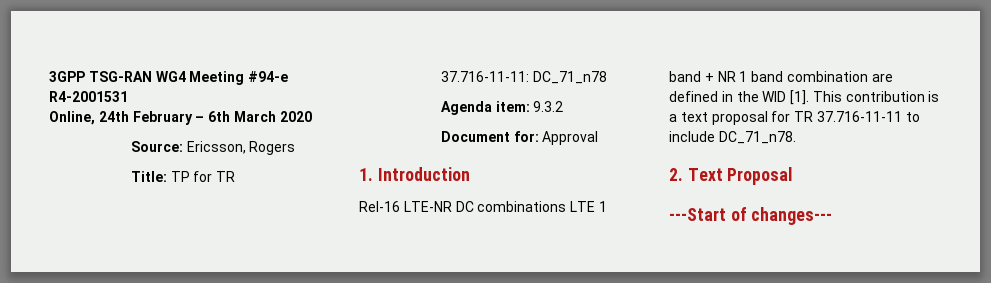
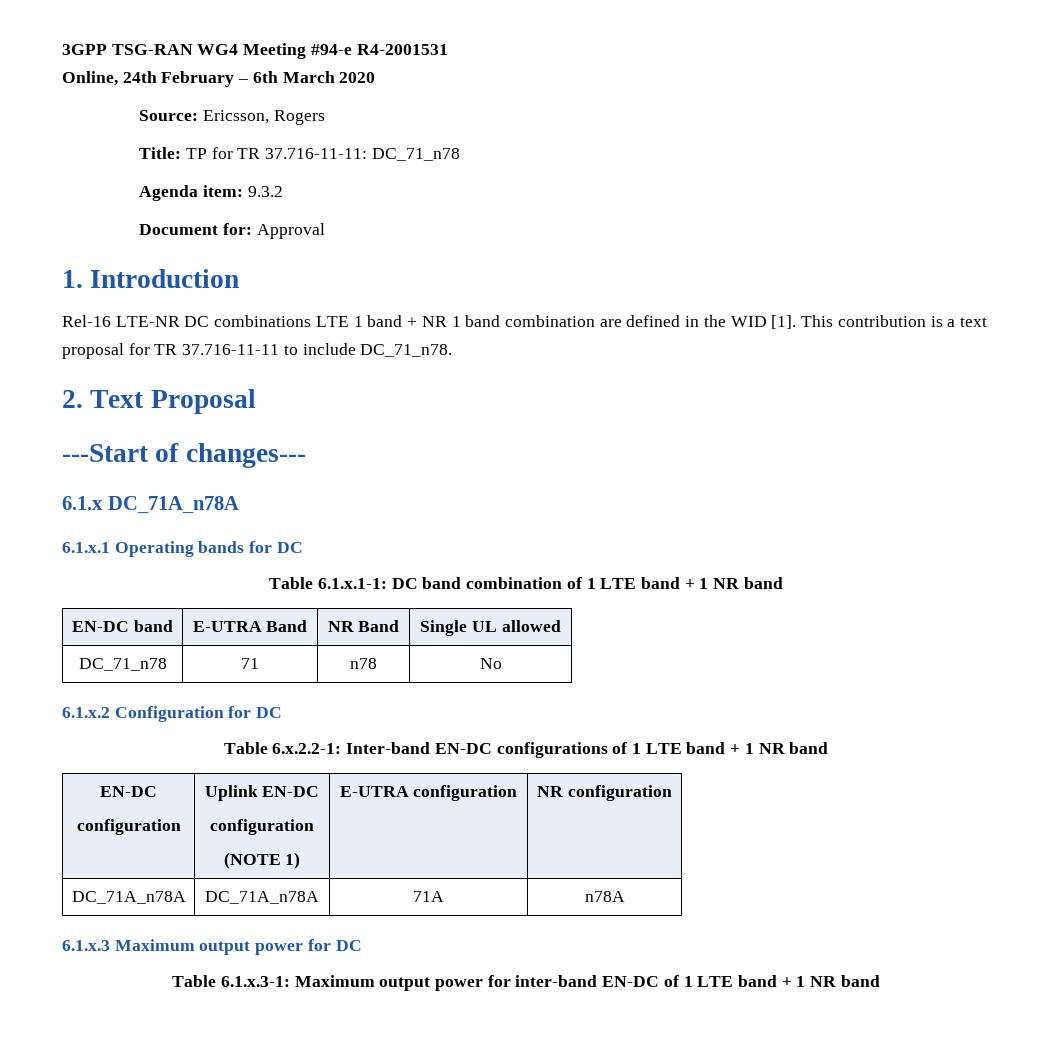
+ 6.1.x DC_71A_n78A
+ 6.1.x.1 Operating bands for DC
+ Table 6.1.x.1-1: DC band combination of 1 LTE band + 1 NR band
+ EN-DC band | E-UTRA Band | NR Band | Single UL allowed
+ DC_71_n78 | 71 | n78 | No
+ 6.1.x.2 Configuration for DC
+ Table 6.x.2.2-1: Inter-band EN-DC configurations of 1 LTE band + 1 NR band
+ EN-DC
+ configuration | Uplink EN-DC
+ configuration
+ (NOTE 1) | E-UTRA configuration | NR configuration
+ DC_71A_n78A | DC_71A_n78A | 71A | n78A
+ 6.1.x.3 Maximum output power for DC
+ Table 6.1.x.3-1: Maximum output power for inter-band EN-DC of 1 LTE band + 1 NR band

